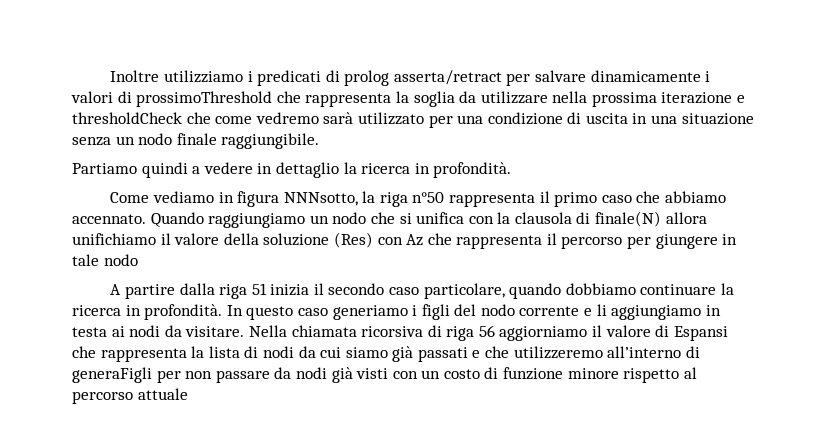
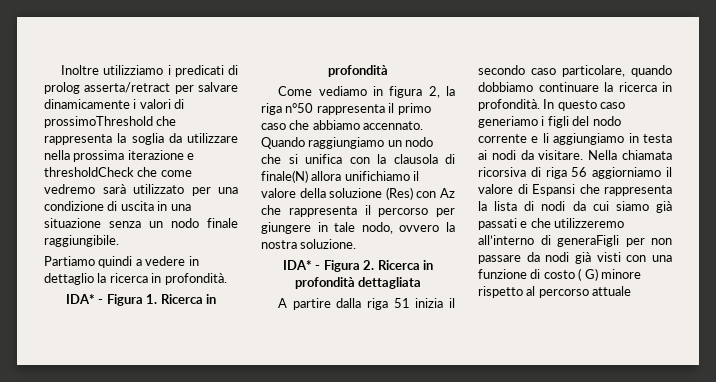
+ IDA* - Figura 1. Ricerca in profondità
- Come vediamo in figura NNNsotto, la riga n°50 rappresenta il primo caso che abbiamo accennato.
+ Come vediamo in figura 2, la riga n°50 rappresenta il primo caso che abbiamo accennato.
- Quando raggiungiamo un nodo che si unifica con la clausola di finale(N) allora unifichiamo il valore della soluzione (Res) con Az che rappresenta il percorso per giungere in tale nodo
+ Quando raggiungiamo un nodo che si unifica con la clausola di finale(N) allora unifichiamo il valore della soluzione (Res) con Az che rappresenta il percorso per giungere in tale nodo, ovvero la nostra soluzione.
+ IDA* - Figura 2. Ricerca in profondità dettagliata
- Nella chiamata ricorsiva di riga 56 aggiorniamo il valore di Espansi che rappresenta la lista di nodi da cui siamo già passati e che utilizzeremo all’interno di generaFigli per non passare da nodi già visti con un costo di funzione minore rispetto al percorso attuale
+ Nella chiamata ricorsiva di riga 56 aggiorniamo il valore di Espansi che rappresenta la lista di nodi da cui siamo già passati e che utilizzeremo all’interno di generaFigli per non passare da nodi già visti con una funzione di costo ( G) minore rispetto al percorso attuale

